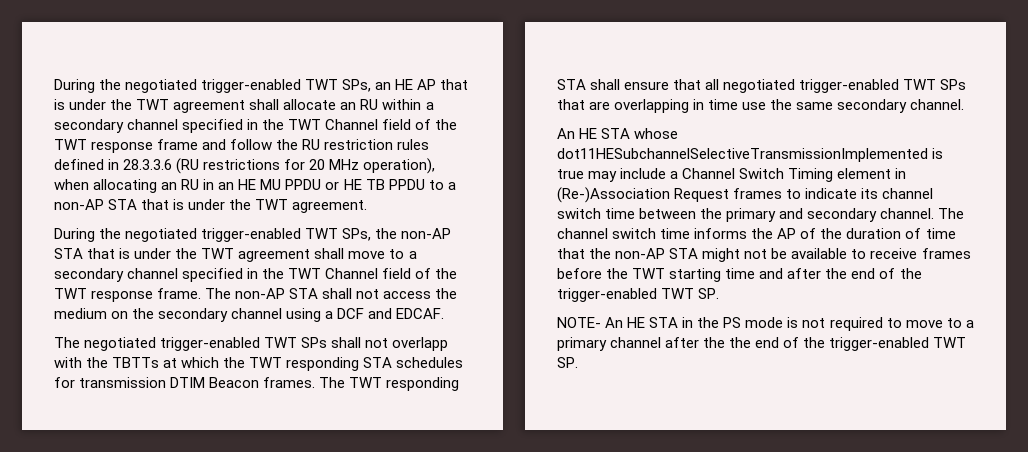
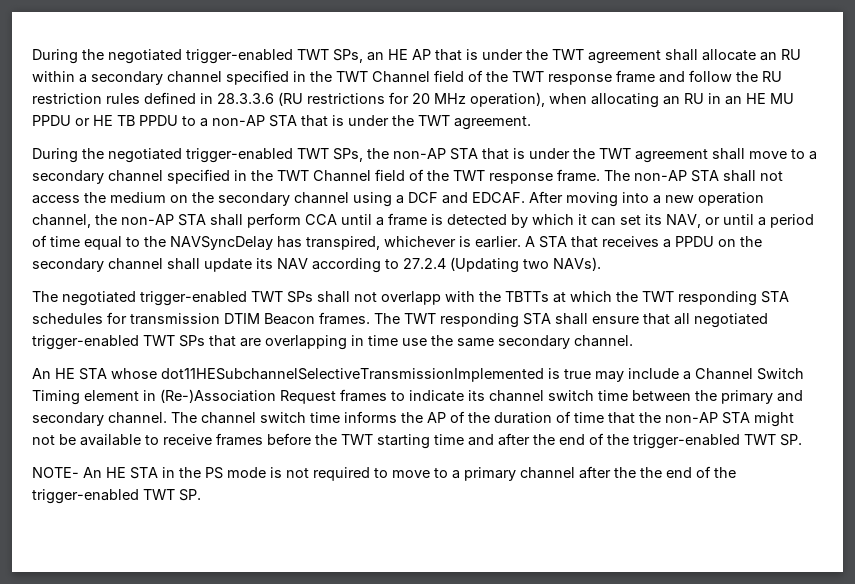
+ After moving into a new operation channel, the non-AP STA shall perform CCA until a frame is detected by which it can set its NAV, or until a period of time equal to the NAVSyncDelay has transpired, whichever is earlier. A STA that receives a PPDU on the secondary channel shall update its NAV according to 27.2.4 (Updating two NAVs).

